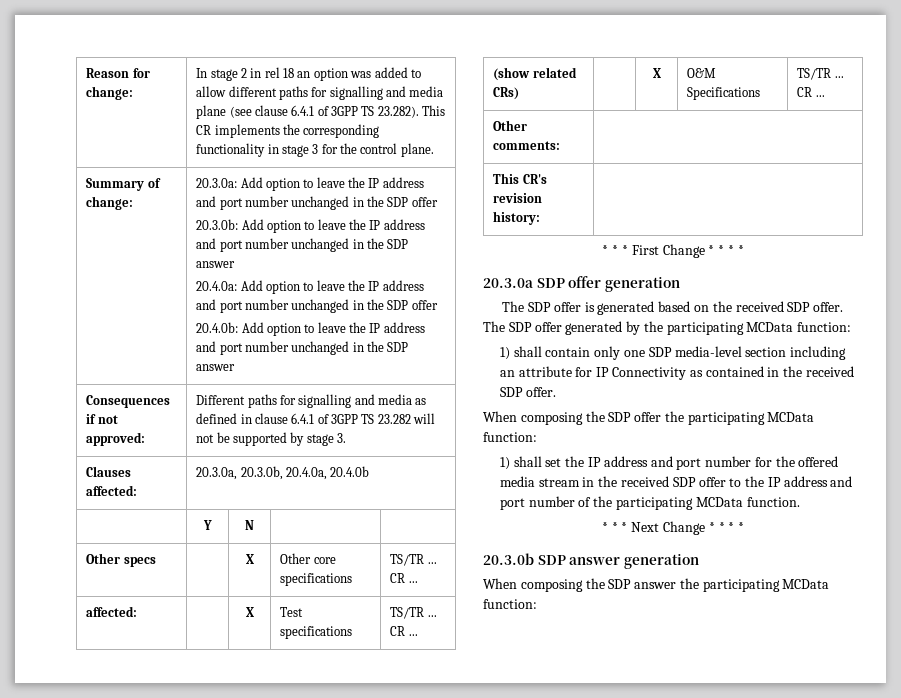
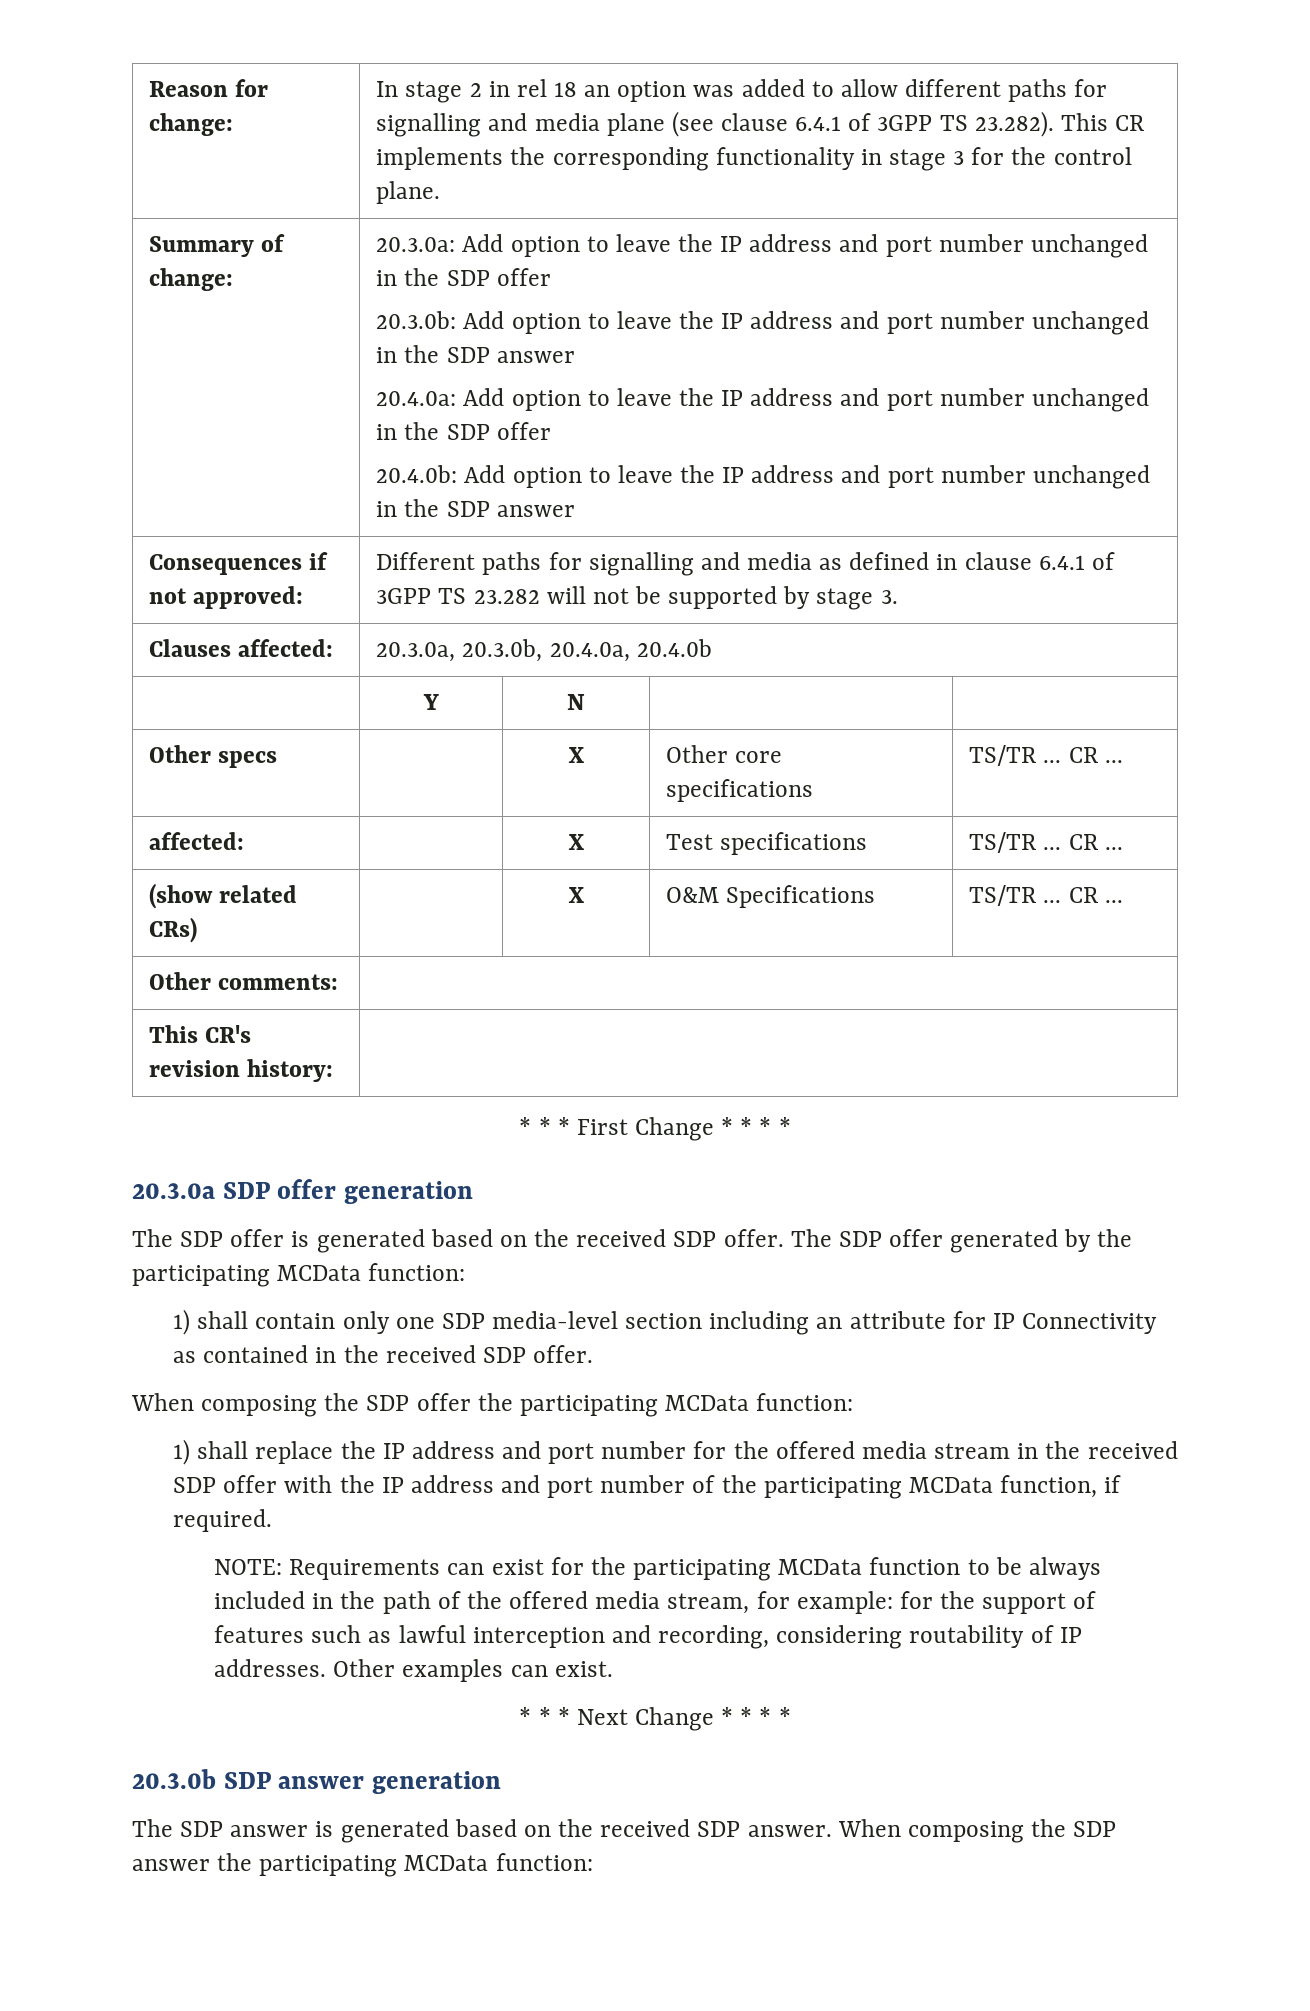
- 1) shall set the IP address and port number for the offered media stream in the received SDP offer to the IP address and port number of the participating MCData function.
+ 1) shall replace the IP address and port number for the offered media stream in the received SDP offer with the IP address and port number of the participating MCData function, if required.
+ NOTE: Requirements can exist for the participating MCData function to be always included in the path of the offered media stream, for example: for the support of features such as lawful interception and recording, considering routability of IP addresses. Other examples can exist.
+ The SDP answer is generated based on the received SDP answer.

